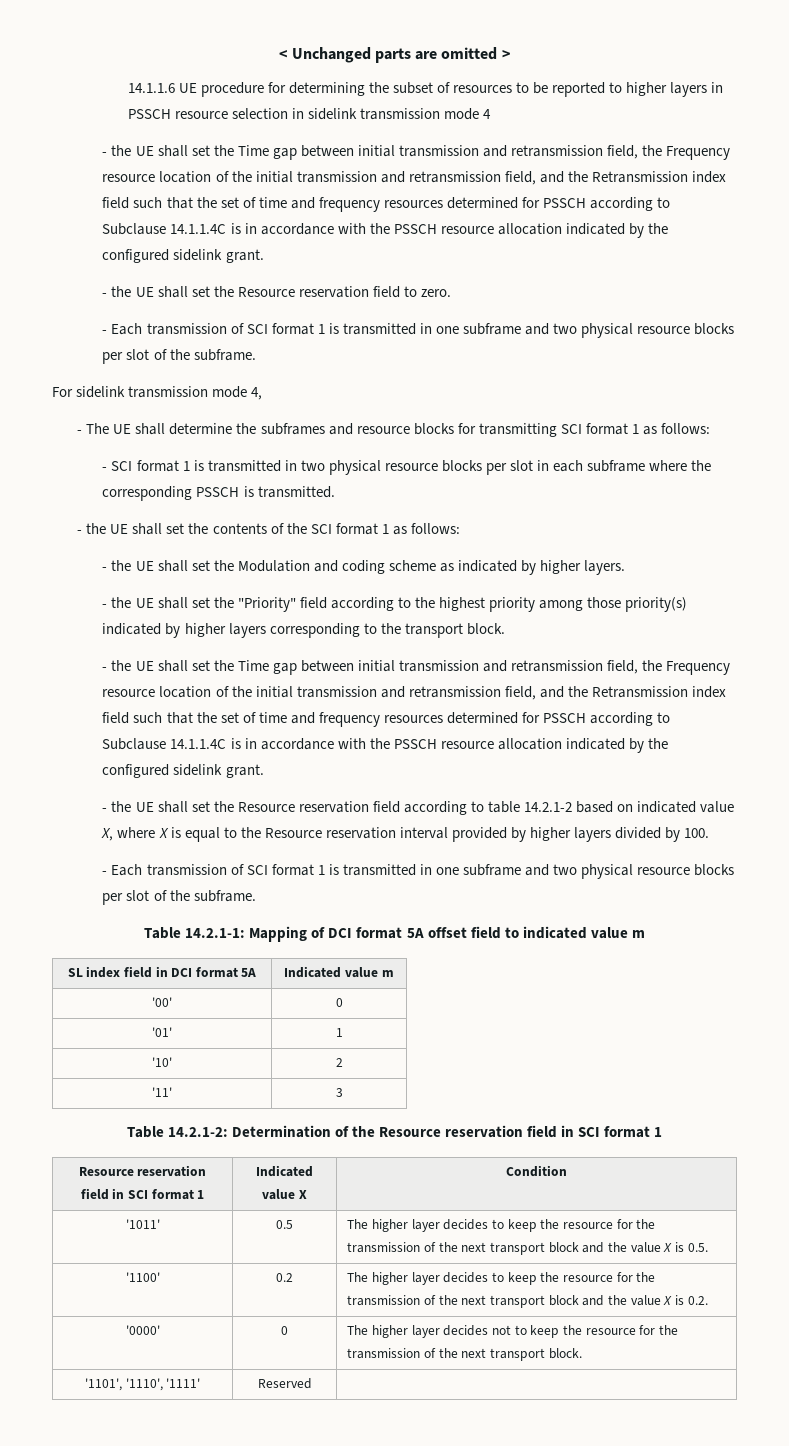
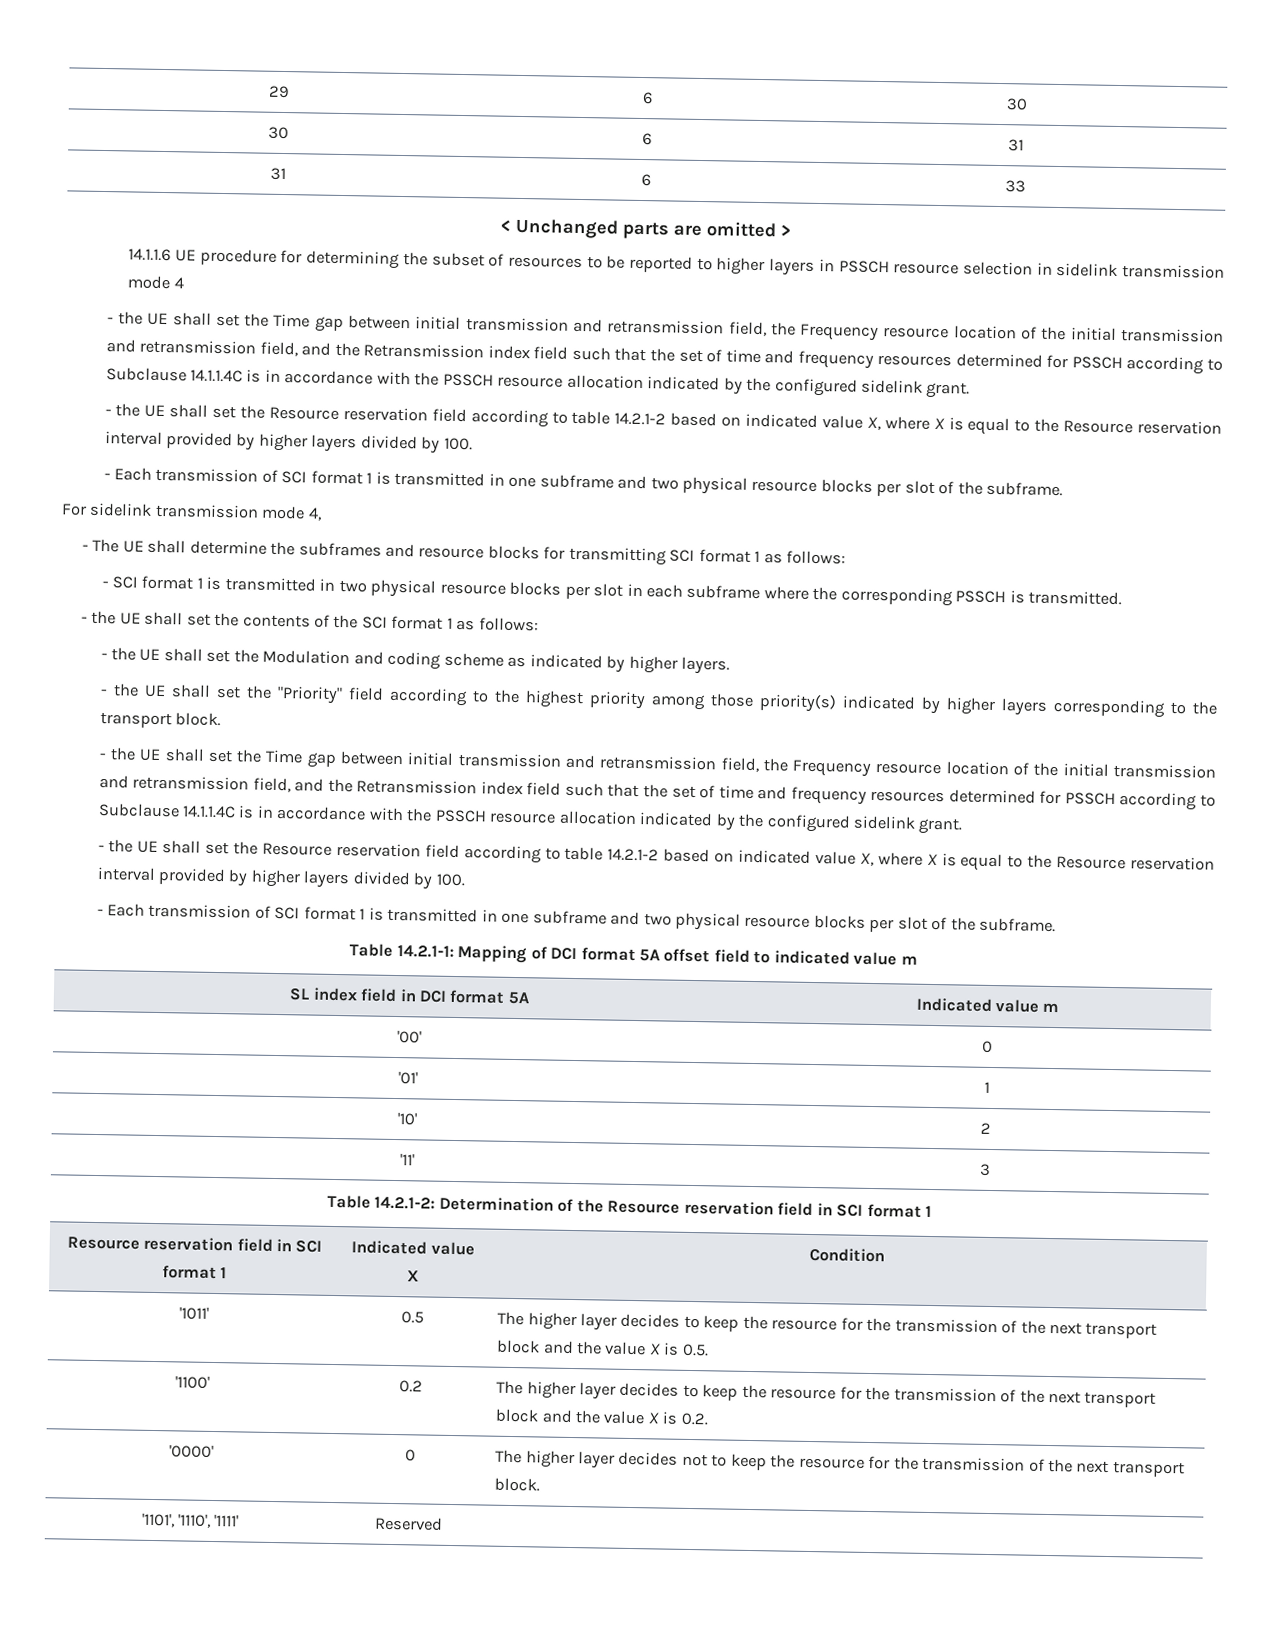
+ 29 | 6 | 30
+ 30 | 6 | 31
+ 31 | 6 | 33
  14.1.1.6 UE procedure for determining the subset of resources to be reported to higher layers in PSSCH resource selection in sidelink transmission mode 4
  - the UE shall set the Time gap between initial transmission and retransmission field, the Frequency resource location of the initial transmission and retransmission field, and the Retransmission index field such that the set of time and frequency resources determined for PSSCH according to Subclause 14.1.1.4C is in accordance with the PSSCH resource allocation indicated by the configured sidelink grant.
- - the UE shall set the Resource reservation field to zero.
+ - the UE shall set the Resource reservation field according to table 14.2.1-2 based on indicated value X, where X is equal to the Resource reservation interval provided by higher layers divided by 100.

